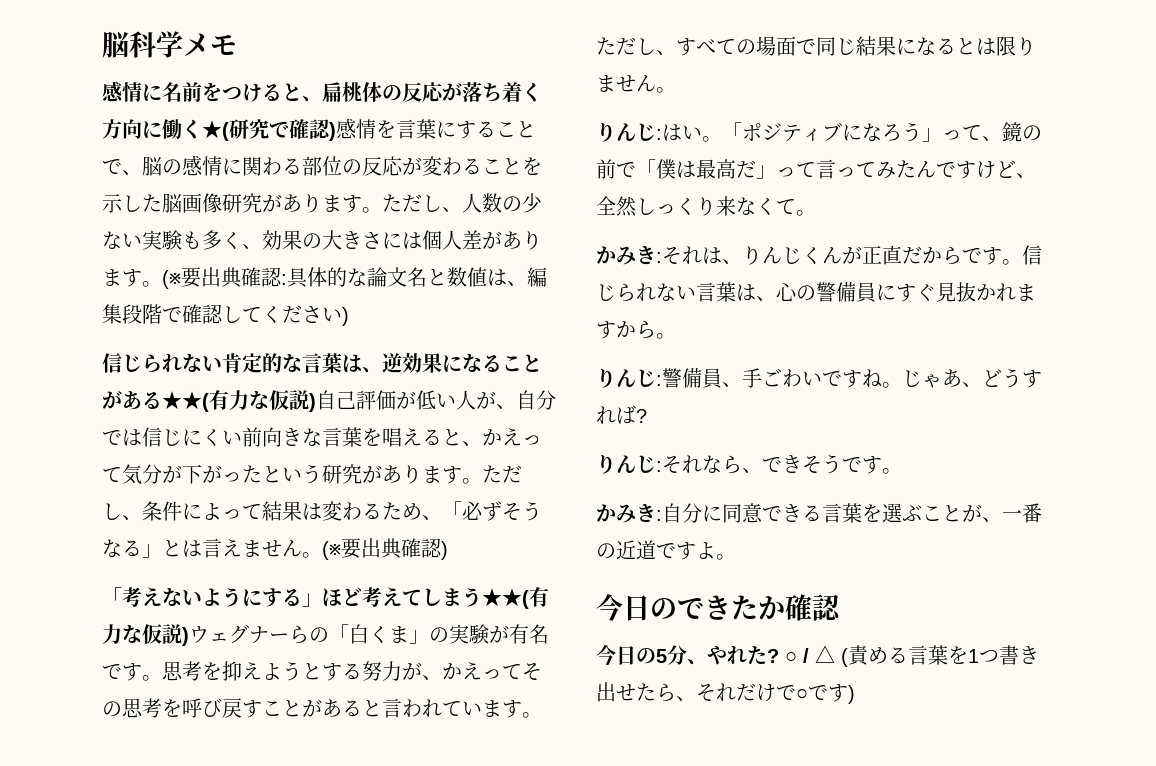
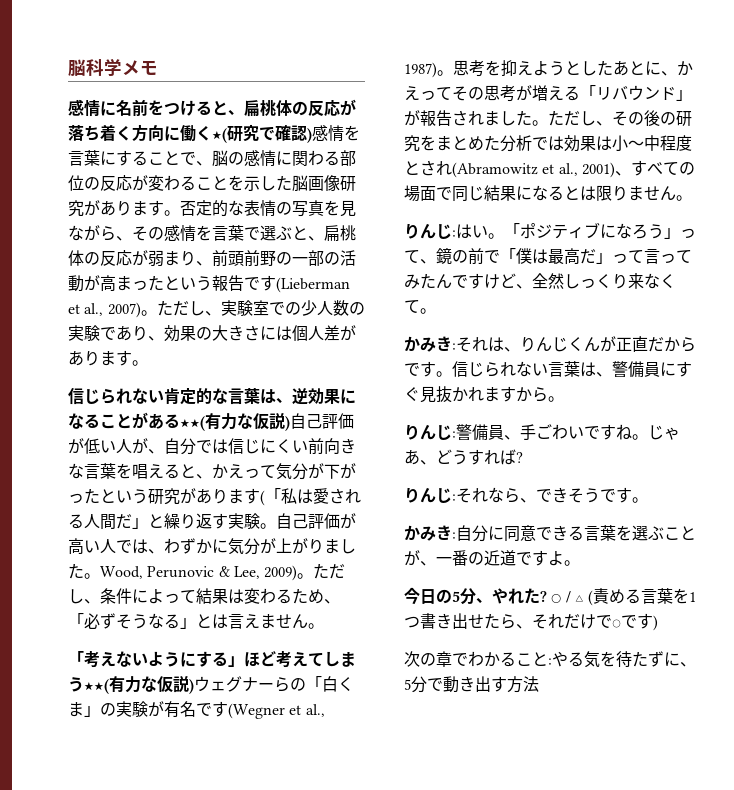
- ただし、人数の少ない実験も多く、効果の大きさには個人差があります。(※要出典確認:具体的な論文名と数値は、編集段階で確認してください)
+ 否定的な表情の写真を見ながら、その感情を言葉で選ぶと、扁桃体の反応が弱まり、前頭前野の一部の活動が高まったという報告です(Lieberman et al., 2007)。ただし、実験室での少人数の実験であり、効果の大きさには個人差があります。
- 信じられない肯定的な言葉は、逆効果になることがある★★(有力な仮説)自己評価が低い人が、自分では信じにくい前向きな言葉を唱えると、かえって気分が下がったという研究があります。
+ 信じられない肯定的な言葉は、逆効果になることがある★★(有力な仮説)自己評価が低い人が、自分では信じにくい前向きな言葉を唱えると、かえって気分が下がったという研究があります(「私は愛される人間だ」と繰り返す実験。自己評価が高い人では、わずかに気分が上がりました。Wood, Perunovic & Lee, 2009)。
- (※要出典確認)
- 「考えないようにする」ほど考えてしまう★★(有力な仮説)ウェグナーらの「白くま」の実験が有名です。
+ 「考えないようにする」ほど考えてしまう★★(有力な仮説)ウェグナーらの「白くま」の実験が有名です(Wegner et al., 1987)。
- 思考を抑えようとする努力が、かえってその思考を呼び戻すことがあると言われています。ただし、すべての場面で同じ結果になるとは限りません。
+ 思考を抑えようとしたあとに、かえってその思考が増える「リバウンド」が報告されました。ただし、その後の研究をまとめた分析では効果は小〜中程度とされ(Abramowitz et al., 2001)、すべての場面で同じ結果になるとは限りません。
- 信じられない言葉は、心の警備員にすぐ見抜かれますから。
+ 信じられない言葉は、警備員にすぐ見抜かれますから。
- 今日のできたか確認
+ 次の章でわかること:やる気を待たずに、5分で動き出す方法

